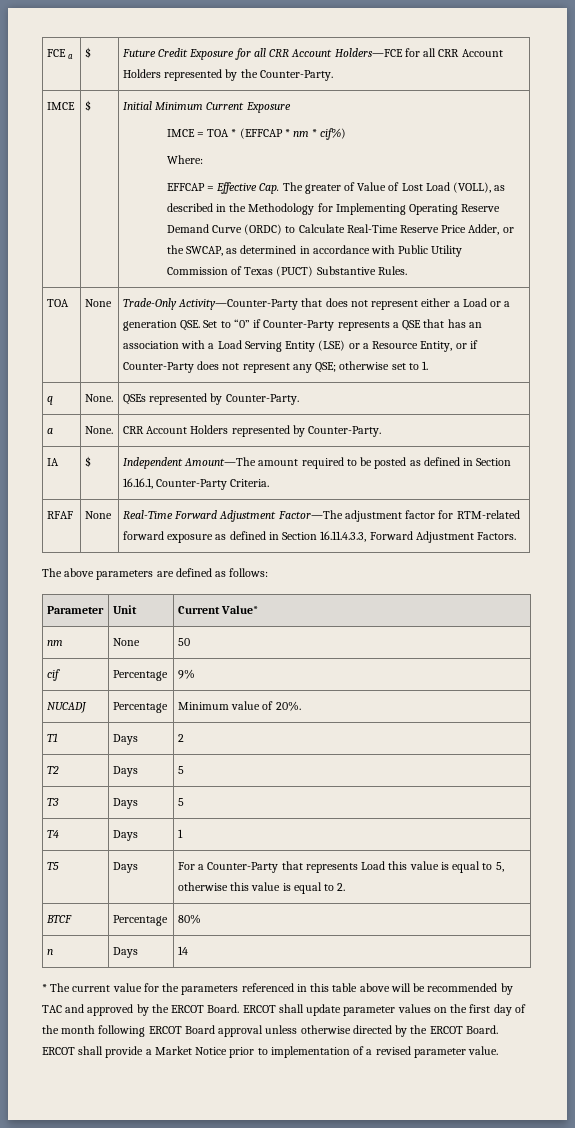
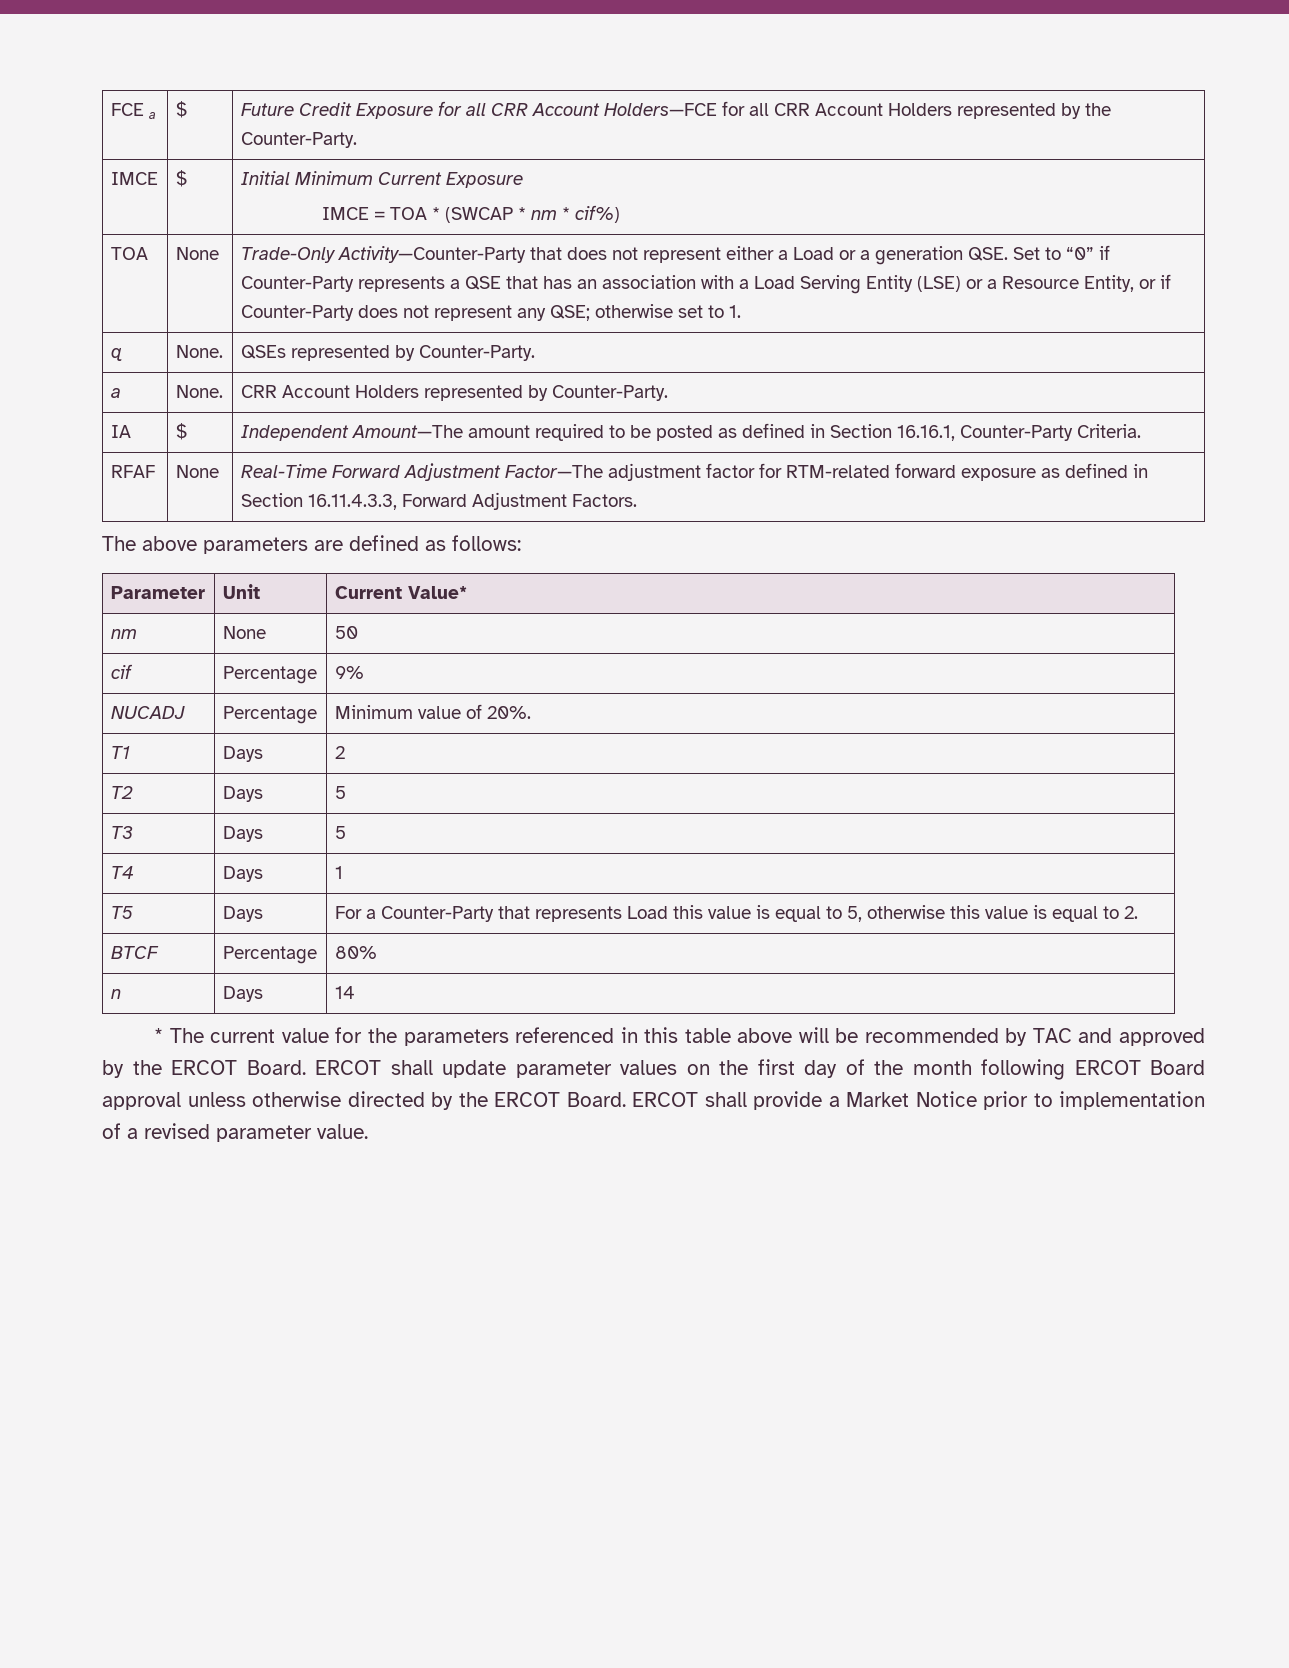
- IMCE = TOA * (EFFCAP * nm * cif%)
+ IMCE = TOA * (SWCAP * nm * cif%)
- Where:
- EFFCAP = Effective Cap. The greater of Value of Lost Load (VOLL), as described in the Methodology for Implementing Operating Reserve Demand Curve (ORDC) to Calculate Real-Time Reserve Price Adder, or the SWCAP, as determined in accordance with Public Utility Commission of Texas (PUCT) Substantive Rules.

